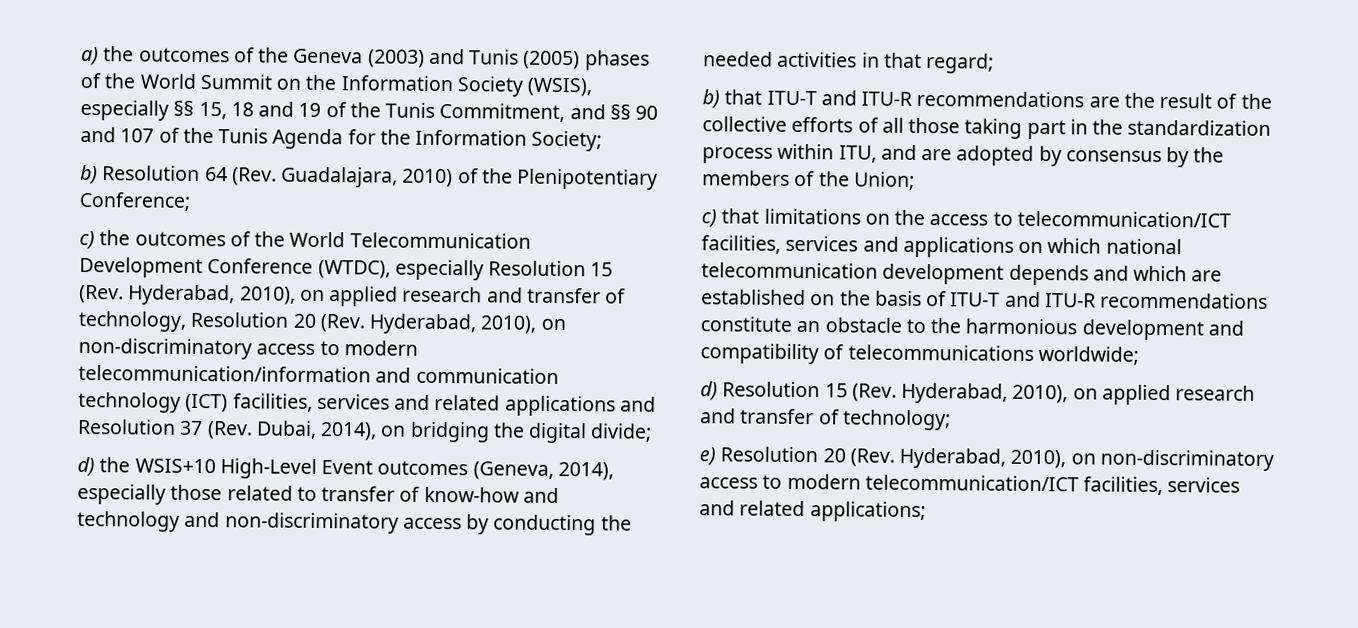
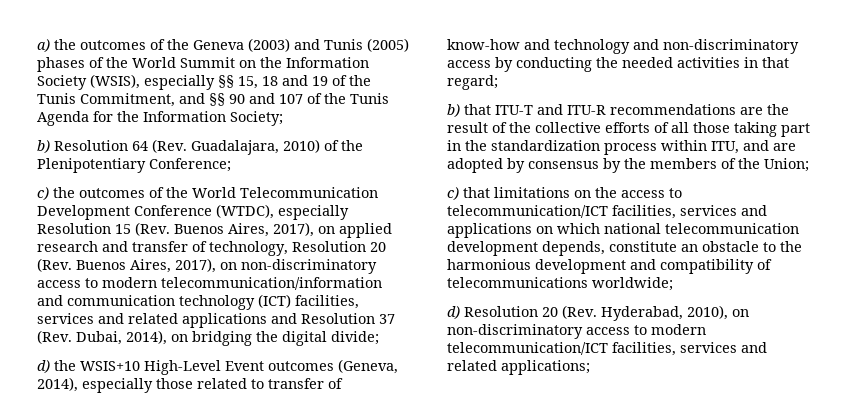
- c) the outcomes of the World Telecommunication Development Conference (WTDC), especially Resolution 15 (Rev. Hyderabad, 2010), on applied research and transfer of technology, Resolution 20 (Rev. Hyderabad, 2010), on non-discriminatory access to modern telecommunication/information and communication technology (ICT) facilities, services and related applications and Resolution 37 (Rev. Dubai, 2014), on bridging the digital divide;
+ c) the outcomes of the World Telecommunication Development Conference (WTDC), especially Resolution 15 (Rev. Buenos Aires, 2017), on applied research and transfer of technology, Resolution 20 (Rev. Buenos Aires, 2017), on non-discriminatory access to modern telecommunication/information and communication technology (ICT) facilities, services and related applications and Resolution 37 (Rev. Dubai, 2014), on bridging the digital divide;
- c) that limitations on the access to telecommunication/ICT facilities, services and applications on which national telecommunication development depends and which are established on the basis of ITU-T and ITU-R recommendations constitute an obstacle to the harmonious development and compatibility of telecommunications worldwide;
+ c) that limitations on the access to telecommunication/ICT facilities, services and applications on which national telecommunication development depends, constitute an obstacle to the harmonious development and compatibility of telecommunications worldwide;
- d) Resolution 15 (Rev. Hyderabad, 2010), on applied research and transfer of technology;
- e) Resolution 20 (Rev. Hyderabad, 2010), on non-discriminatory access to modern telecommunication/ICT facilities, services and related applications;
+ d) Resolution 20 (Rev. Hyderabad, 2010), on non-discriminatory access to modern telecommunication/ICT facilities, services and related applications;

